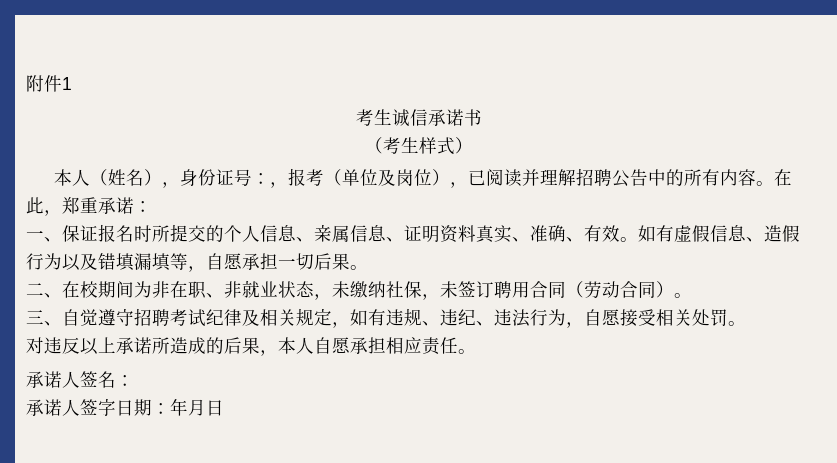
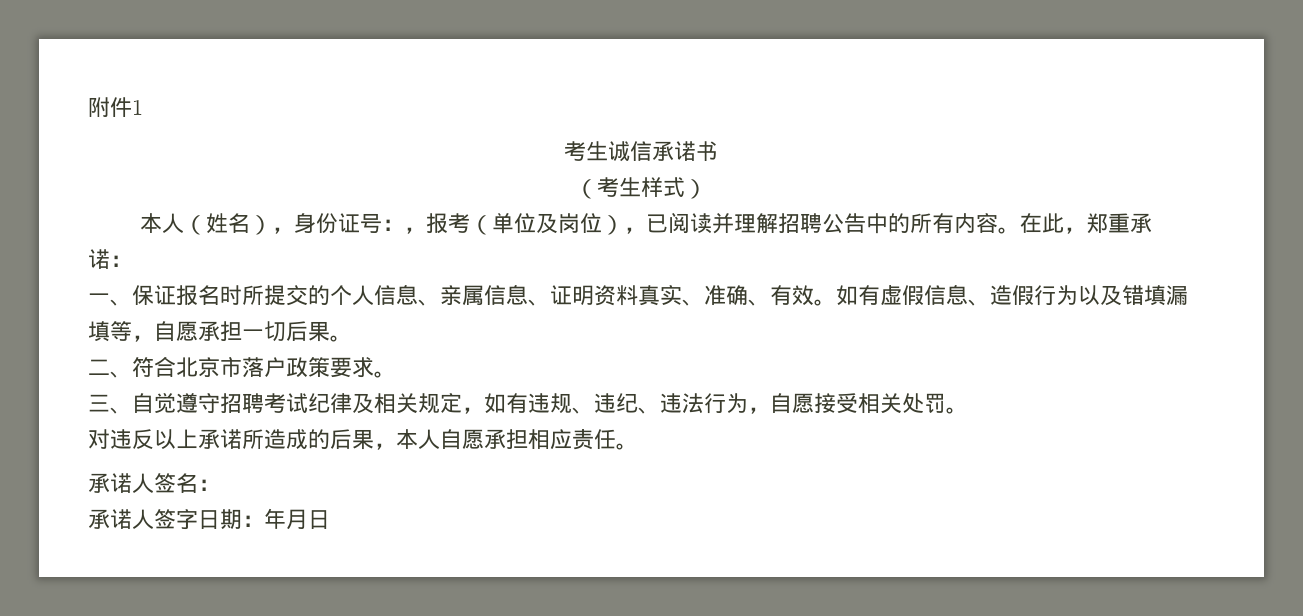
- 二、在校期间为非在职、非就业状态，未缴纳社保，未签订聘用合同（劳动合同）。
+ 二、符合北京市落户政策要求。

